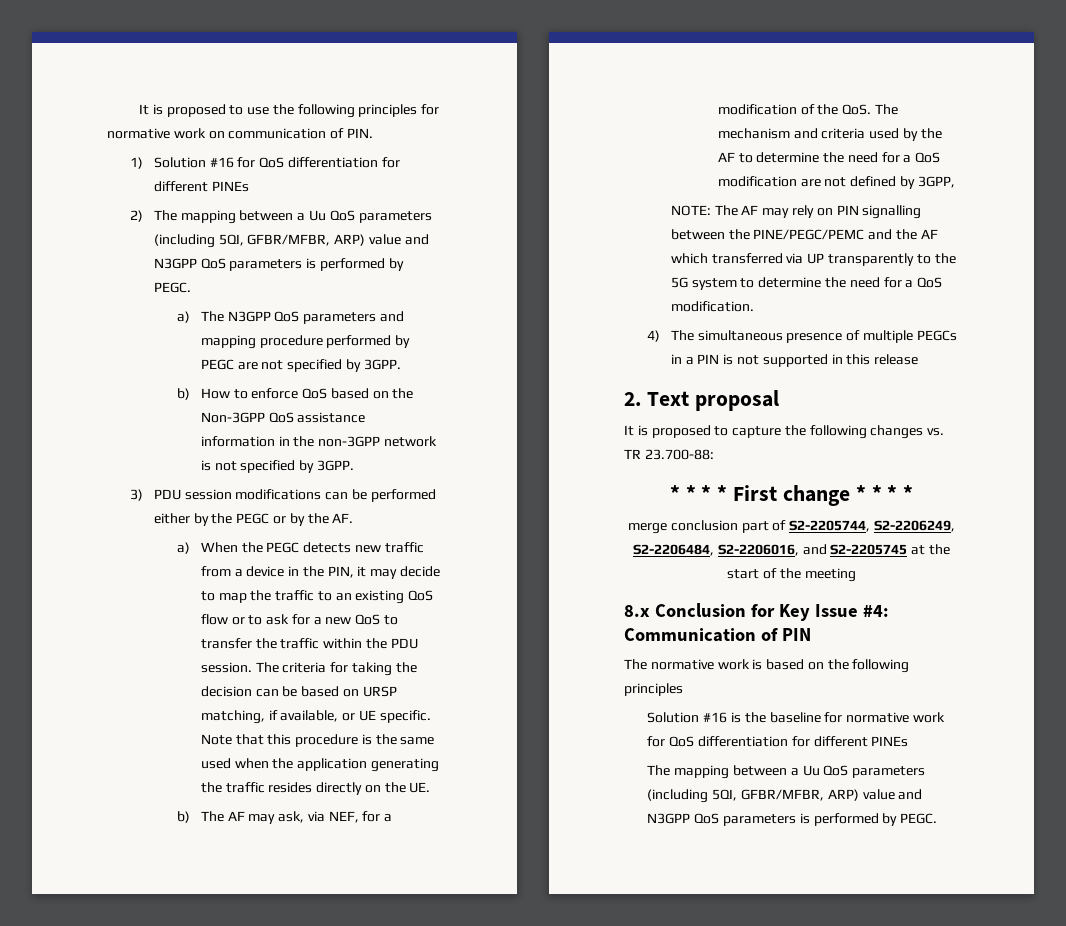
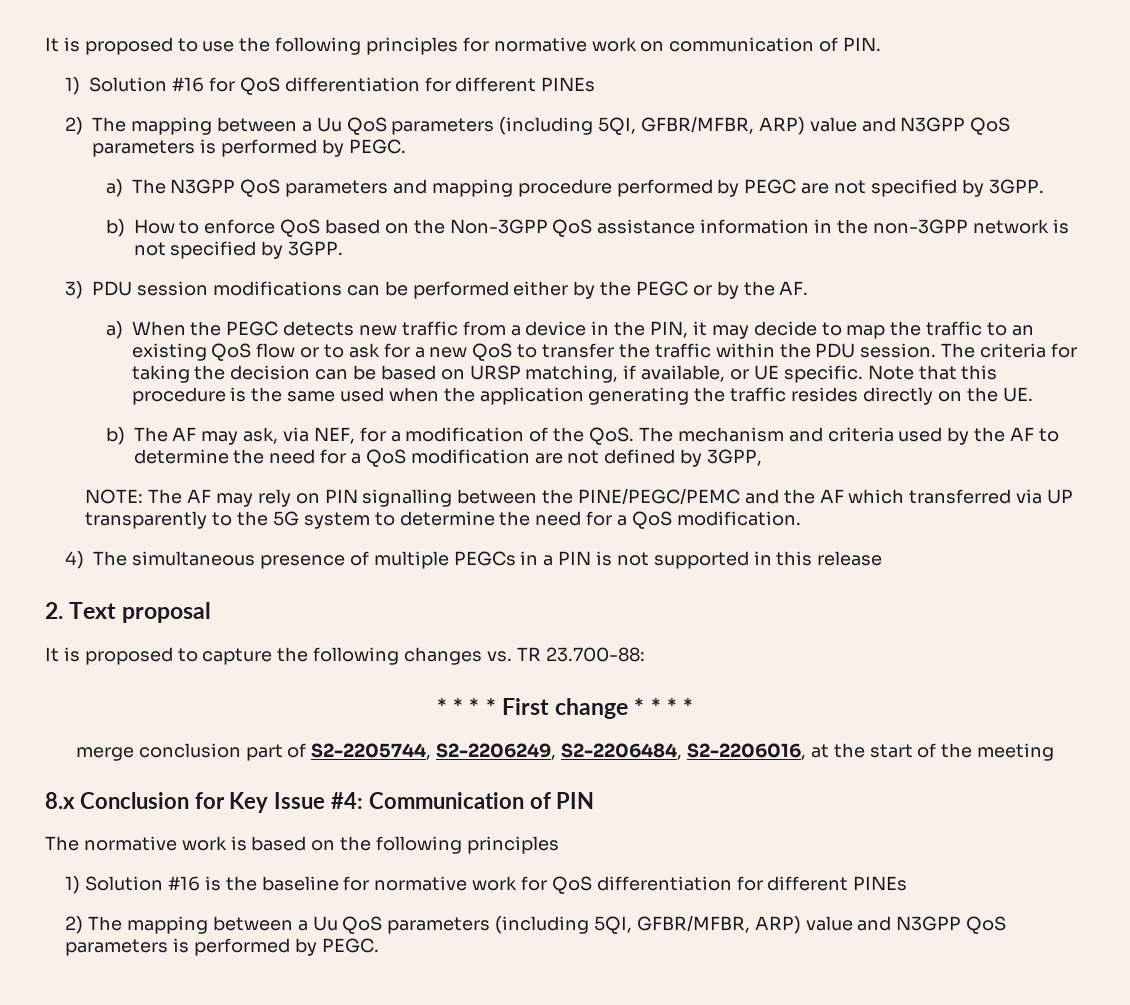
- merge conclusion part of S2-2205744, S2-2206249, S2-2206484, S2-2206016, and S2-2205745 at the start of the meeting
+ merge conclusion part of S2-2205744, S2-2206249, S2-2206484, S2-2206016, at the start of the meeting
- Solution #16 is the baseline for normative work for QoS differentiation for different PINEs
- The mapping between a Uu QoS parameters (including 5QI, GFBR/MFBR, ARP) value and N3GPP QoS parameters is performed by PEGC.
+ 1) Solution #16 is the baseline for normative work for QoS differentiation for different PINEs
+ 2) The mapping between a Uu QoS parameters (including 5QI, GFBR/MFBR, ARP) value and N3GPP QoS parameters is performed by PEGC.

